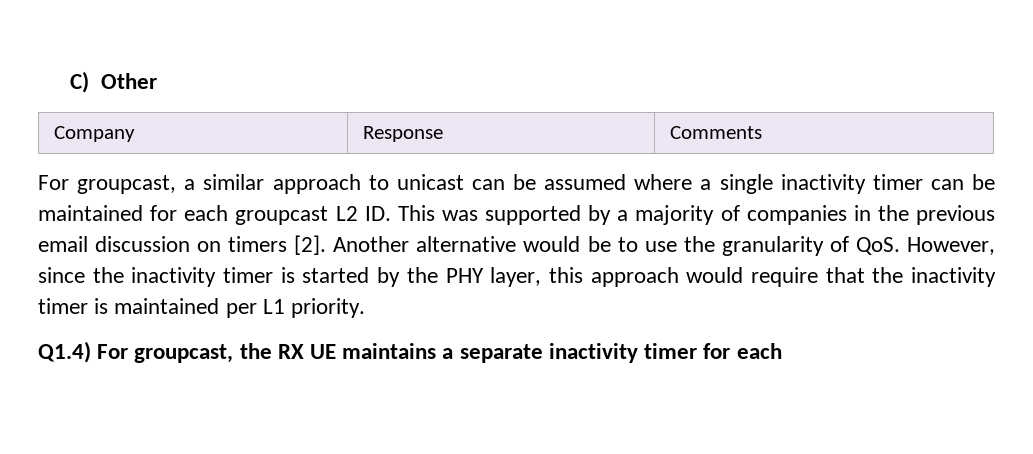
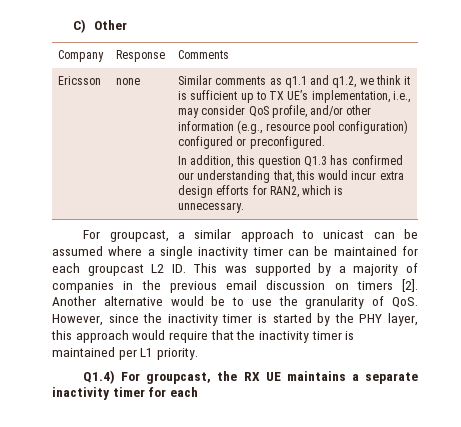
+ Ericsson | none | Similar comments as q1.1 and q1.2, we think it is sufficient up to TX UE’s implementation, i.e., may consider QoS profile, and/or other information (e.g., resource pool configuration) configured or preconfigured.
+ In addition, this question Q1.3 has confirmed our understanding that, this would incur extra design efforts for RAN2, which is unnecessary.

